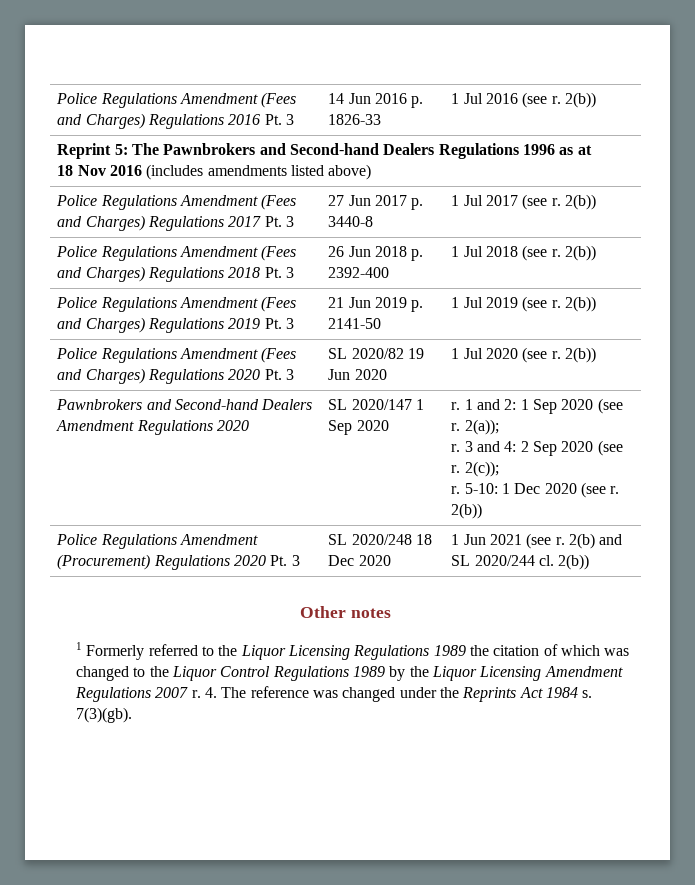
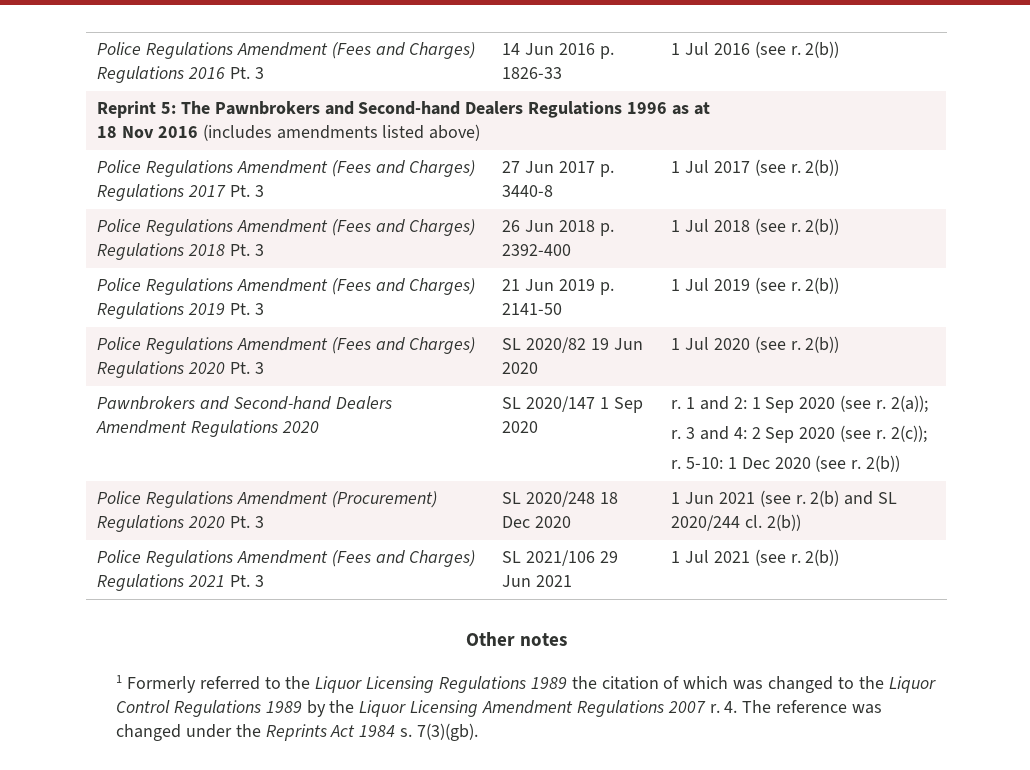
+ Police Regulations Amendment (Fees and Charges) Regulations 2021 Pt. 3 | SL 2021/106 29 Jun 2021 | 1 Jul 2021 (see r. 2(b))

